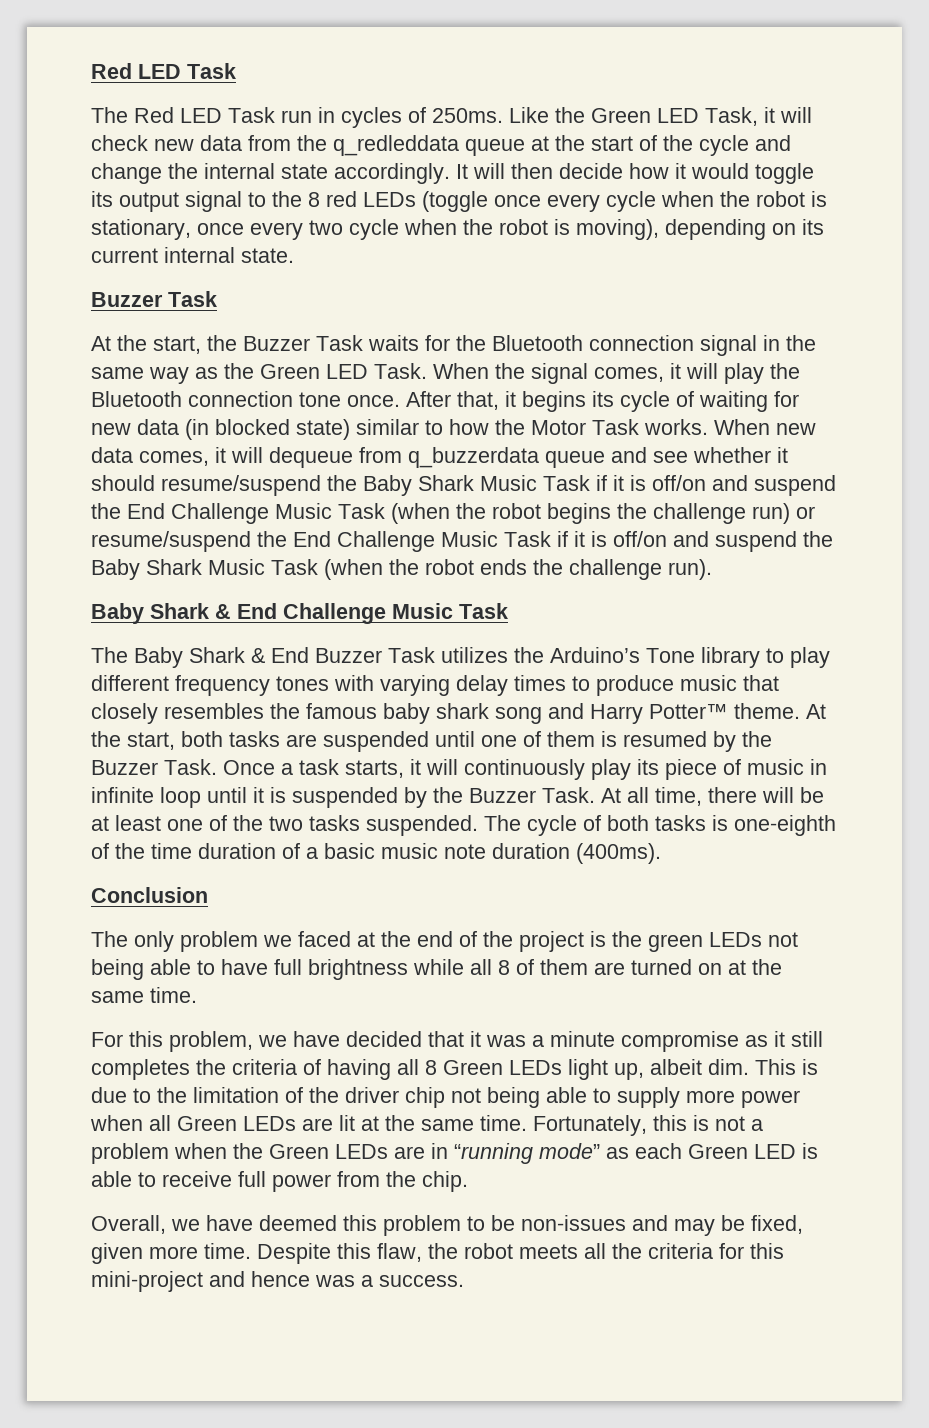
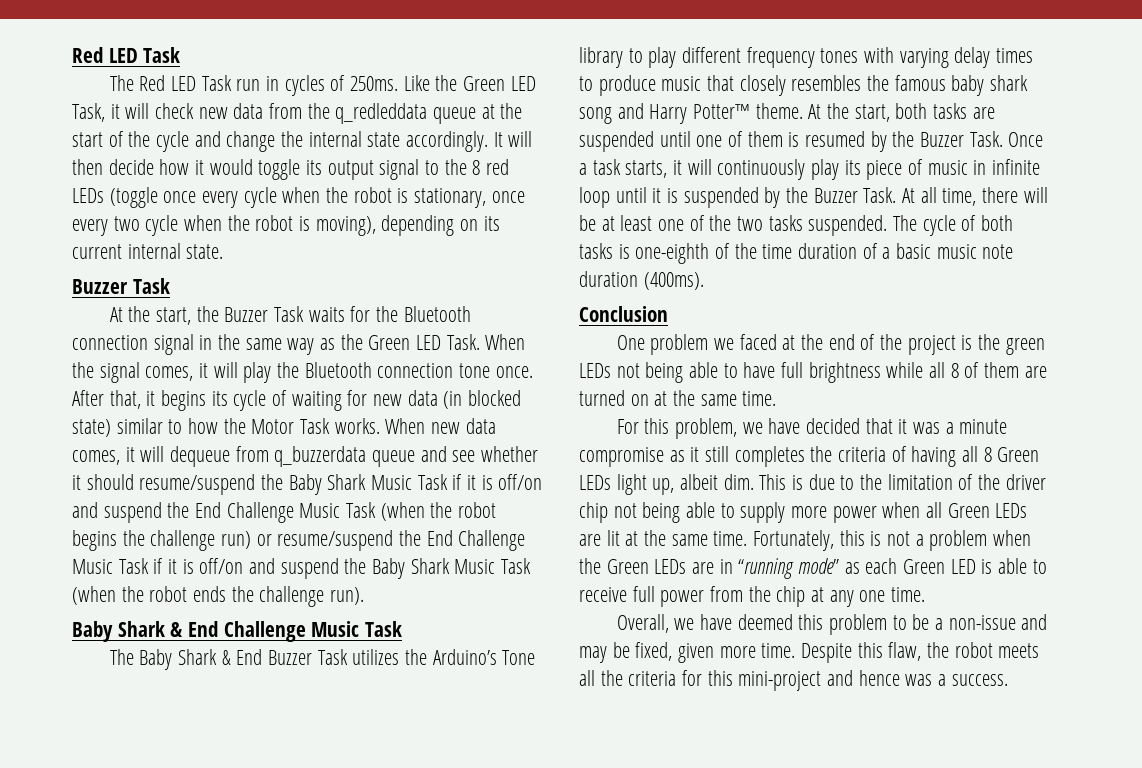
- The only problem we faced at the end of the project is the green LEDs not being able to have full brightness while all 8 of them are turned on at the same time.
+ One problem we faced at the end of the project is the green LEDs not being able to have full brightness while all 8 of them are turned on at the same time.
- Fortunately, this is not a problem when the Green LEDs are in “running mode” as each Green LED is able to receive full power from the chip.
+ Fortunately, this is not a problem when the Green LEDs are in “running mode” as each Green LED is able to receive full power from the chip at any one time.
- Overall, we have deemed this problem to be non-issues and may be fixed, given more time.
+ Overall, we have deemed this problem to be a non-issue and may be fixed, given more time.

